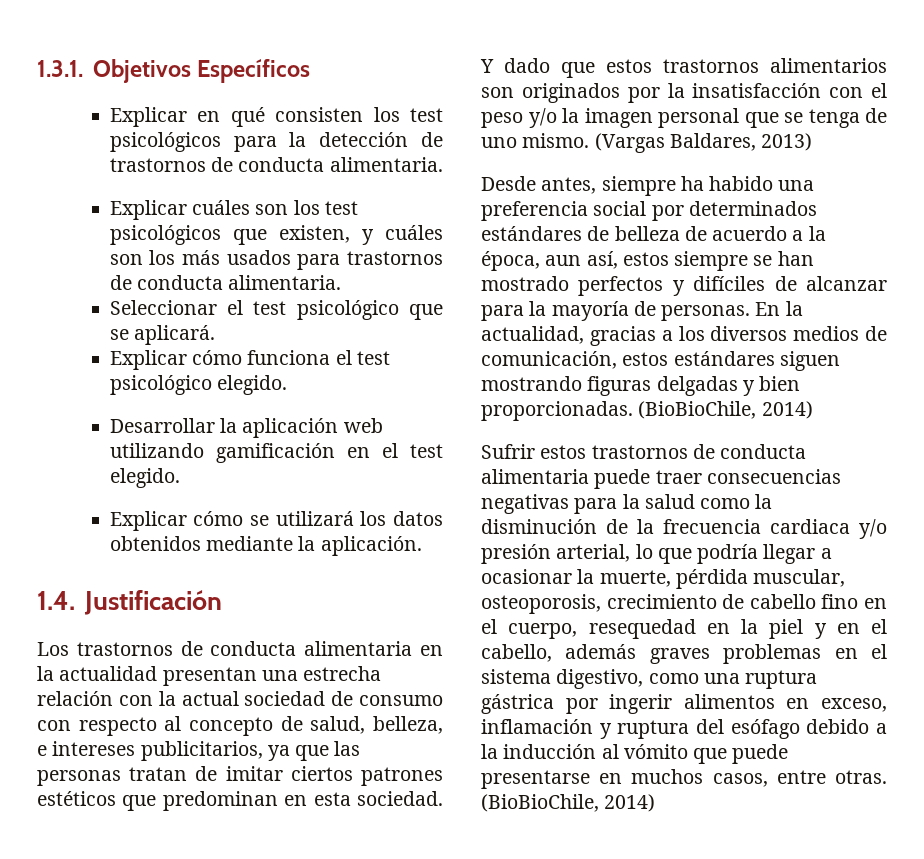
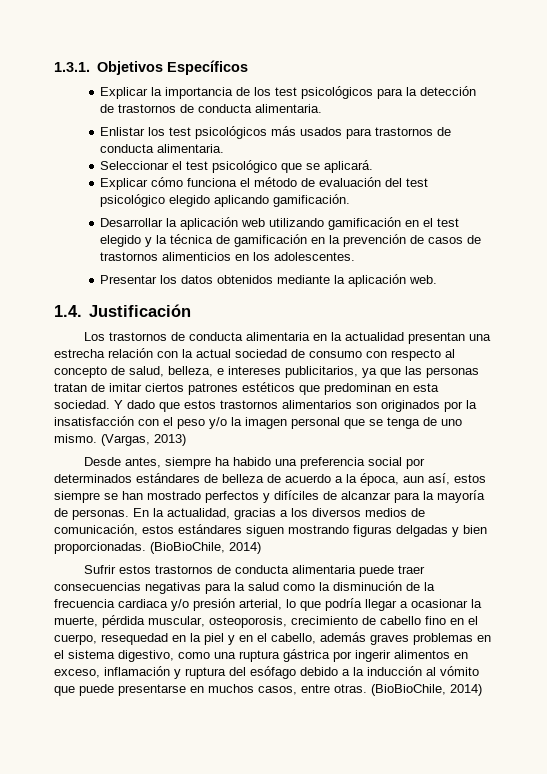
- Explicar en qué consisten los test psicológicos para la detección de trastornos de conducta alimentaria.
+ Explicar la importancia de los test psicológicos para la detección de trastornos de conducta alimentaria.
- Explicar cuáles son los test psicológicos que existen, y cuáles son los más usados para trastornos de conducta alimentaria.
+ Enlistar los test psicológicos más usados para trastornos de conducta alimentaria.
- Explicar cómo funciona el test psicológico elegido.
+ Explicar cómo funciona el método de evaluación del test psicológico elegido aplicando gamificación.
- Desarrollar la aplicación web utilizando gamificación en el test elegido.
- Explicar cómo se utilizará los datos obtenidos mediante la aplicación.
+ Desarrollar la aplicación web utilizando gamificación en el test elegido y la técnica de gamificación en la prevención de casos de trastornos alimenticios en los adolescentes.
+ Presentar los datos obtenidos mediante la aplicación web.
- (Vargas Baldares, 2013)
+ (Vargas, 2013)

